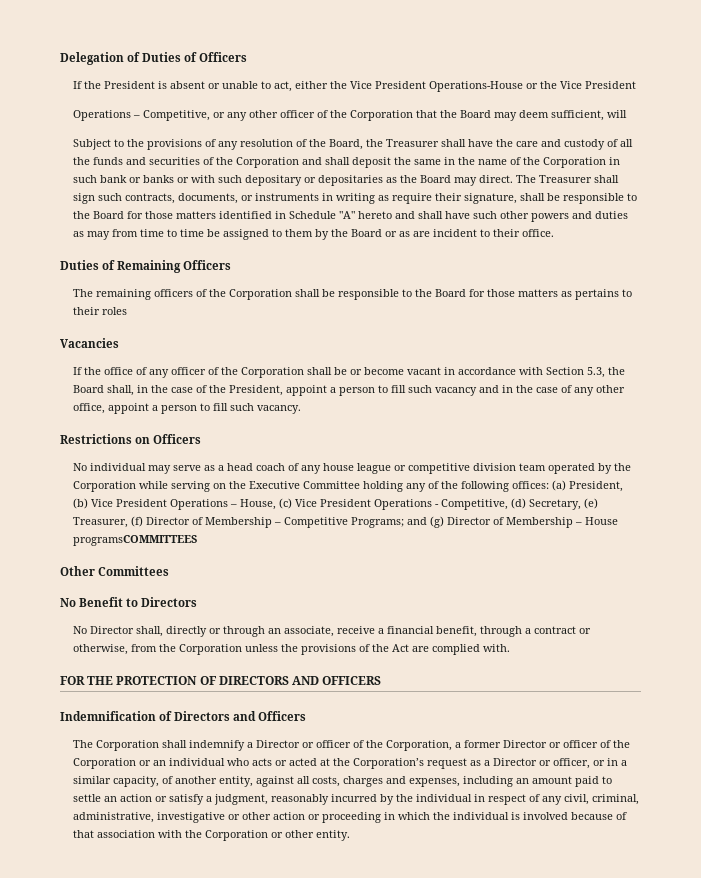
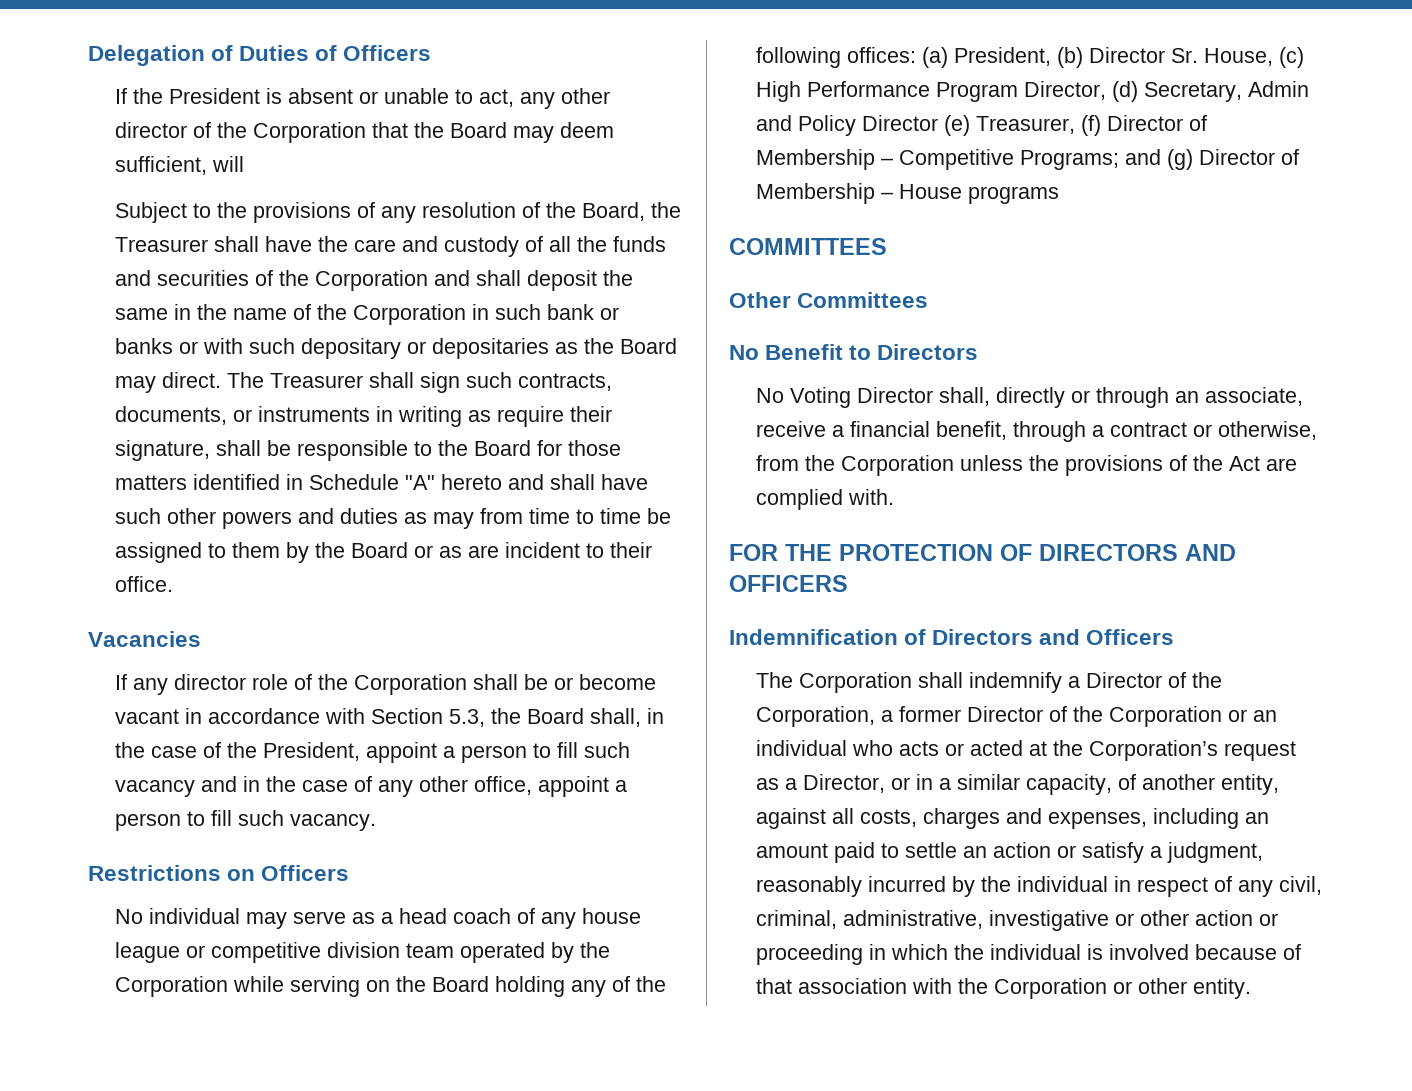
- If the President is absent or unable to act, either the Vice President Operations-House or the Vice President
- Operations – Competitive, or any other officer of the Corporation that the Board may deem sufficient, will
+ If the President is absent or unable to act, any other director of the Corporation that the Board may deem sufficient, will
- Duties of Remaining Officers
- The remaining officers of the Corporation shall be responsible to the Board for those matters as pertains to their roles
  Vacancies
- If the office of any officer of the Corporation shall be or become vacant in accordance with Section 5.3, the Board shall, in the case of the President, appoint a person to fill such vacancy and in the case of any other office, appoint a person to fill such vacancy.
+ If any director role of the Corporation shall be or become vacant in accordance with Section 5.3, the Board shall, in the case of the President, appoint a person to fill such vacancy and in the case of any other office, appoint a person to fill such vacancy.
- No individual may serve as a head coach of any house league or competitive division team operated by the Corporation while serving on the Executive Committee holding any of the following offices: (a) President, (b) Vice President Operations – House, (c) Vice President Operations - Competitive, (d) Secretary, (e) Treasurer, (f) Director of Membership – Competitive Programs; and (g) Director of Membership – House programsCOMMITTEES
+ No individual may serve as a head coach of any house league or competitive division team operated by the Corporation while serving on the Board holding any of the following offices: (a) President, (b) Director Sr. House, (c) High Performance Program Director, (d) Secretary, Admin and Policy Director (e) Treasurer, (f) Director of Membership – Competitive Programs; and (g) Director of Membership – House programs
+ COMMITTEES
- No Director shall, directly or through an associate, receive a financial benefit, through a contract or otherwise, from the Corporation unless the provisions of the Act are complied with.
+ No Voting Director shall, directly or through an associate, receive a financial benefit, through a contract or otherwise, from the Corporation unless the provisions of the Act are complied with.
- The Corporation shall indemnify a Director or officer of the Corporation, a former Director or officer of the Corporation or an individual who acts or acted at the Corporation’s request as a Director or officer, or in a similar capacity, of another entity, against all costs, charges and expenses, including an amount paid to settle an action or satisfy a judgment, reasonably incurred by the individual in respect of any civil, criminal, administrative, investigative or other action or proceeding in which the individual is involved because of that association with the Corporation or other entity.
+ The Corporation shall indemnify a Director of the Corporation, a former Director of the Corporation or an individual who acts or acted at the Corporation’s request as a Director, or in a similar capacity, of another entity, against all costs, charges and expenses, including an amount paid to settle an action or satisfy a judgment, reasonably incurred by the individual in respect of any civil, criminal, administrative, investigative or other action or proceeding in which the individual is involved because of that association with the Corporation or other entity.

